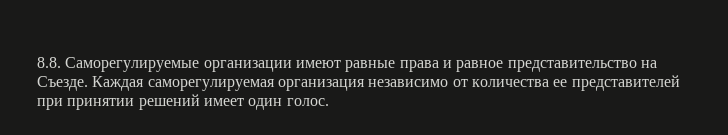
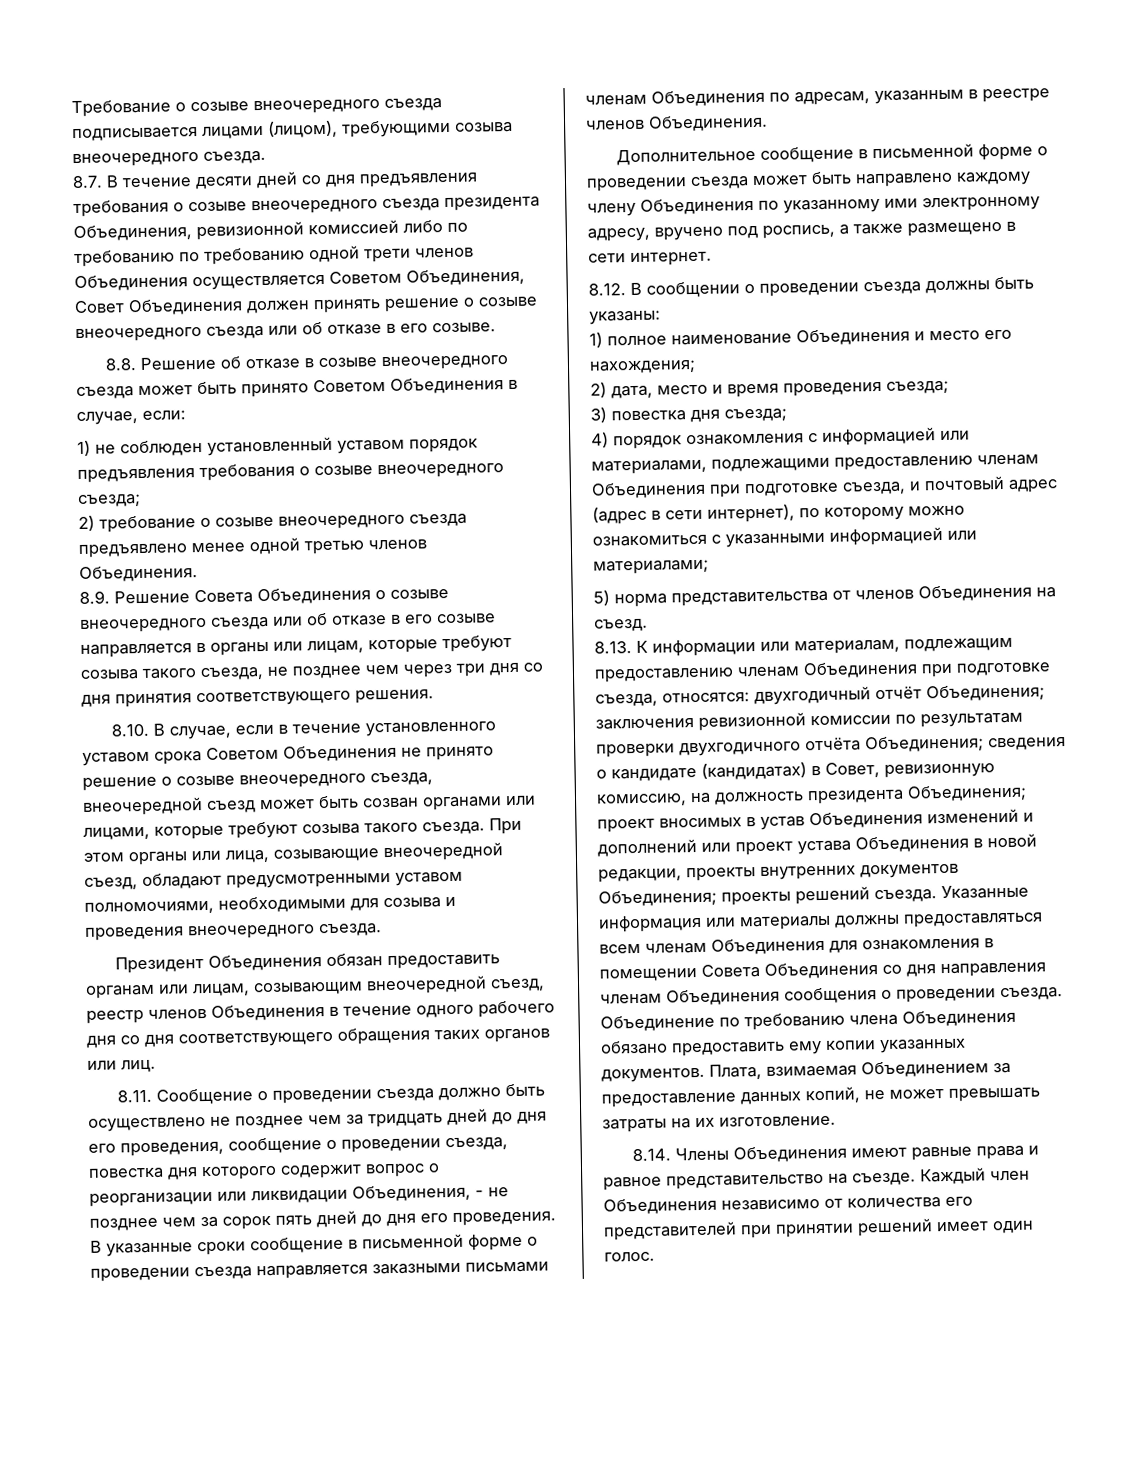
- 8.8. Саморегулируемые организации имеют равные права и равное представительство на Съезде. Каждая саморегулируемая организация независимо от количества ее представителей при принятии решений имеет один голос.
+ Требование о созыве внеочередного съезда подписывается лицами (лицом), требующими созыва внеочередного съезда.
+ 8.7. В течение десяти дней со дня предъявления требования о созыве внеочередного съезда президента Объединения, ревизионной комиссией либо по требованию по требованию одной трети членов Объединения осуществляется Советом Объединения, Совет Объединения должен принять решение о созыве внеочередного съезда или об отказе в его созыве.
+ 8.8. Решение об отказе в созыве внеочередного съезда может быть принято Советом Объединения в случае, если:
+ 1) не соблюден установленный уставом порядок предъявления требования о созыве внеочередного съезда;
+ 2) требование о созыве внеочередного съезда предъявлено менее одной третью членов Объединения.
+ 8.9. Решение Совета Объединения о созыве внеочередного съезда или об отказе в его созыве направляется в органы или лицам, которые требуют созыва такого съезда, не позднее чем через три дня со дня принятия соответствующего решения.
+ 8.10. В случае, если в течение установленного уставом срока Советом Объединения не принято решение о созыве внеочередного съезда, внеочередной съезд может быть созван органами или лицами, которые требуют созыва такого съезда. При этом органы или лица, созывающие внеочередной съезд, обладают предусмотренными уставом полномочиями, необходимыми для созыва и проведения внеочередного съезда.
+ Президент Объединения обязан предоставить органам или лицам, созывающим внеочередной съезд, реестр членов Объединения в течение одного рабочего дня со дня соответствующего обращения таких органов или лиц.
+ 8.11. Сообщение о проведении съезда должно быть осуществлено не позднее чем за тридцать дней до дня его проведения, сообщение о проведении съезда, повестка дня которого содержит вопрос о реорганизации или ликвидации Объединения, - не позднее чем за сорок пять дней до дня его проведения. В указанные сроки сообщение в письменной форме о проведении съезда направляется заказными письмами членам Объединения по адресам, указанным в реестре членов Объединения.
+ Дополнительное сообщение в письменной форме о проведении съезда может быть направлено каждому члену Объединения по указанному ими электронному адресу, вручено под роспись, а также размещено в сети интернет.
+ 8.12. В сообщении о проведении съезда должны быть указаны:
+ 1) полное наименование Объединения и место его нахождения;
+ 2) дата, место и время проведения съезда;
+ 3) повестка дня съезда;
+ 4) порядок ознакомления с информацией или материалами, подлежащими предоставлению членам Объединения при подготовке съезда, и почтовый адрес (адрес в сети интернет), по которому можно ознакомиться с указанными информацией или материалами;
+ 5) норма представительства от членов Объединения на съезд.
+ 8.13. К информации или материалам, подлежащим предоставлению членам Объединения при подготовке съезда, относятся: двухгодичный отчёт Объединения; заключения ревизионной комиссии по результатам проверки двухгодичного отчёта Объединения; сведения о кандидате (кандидатах) в Совет, ревизионную комиссию, на должность президента Объединения; проект вносимых в устав Объединения изменений и дополнений или проект устава Объединения в новой редакции, проекты внутренних документов Объединения; проекты решений съезда. Указанные информация или материалы должны предоставляться всем членам Объединения для ознакомления в помещении Совета Объединения со дня направления членам Объединения сообщения о проведении съезда. Объединение по требованию члена Объединения обязано предоставить ему копии указанных документов. Плата, взимаемая Объединением за предоставление данных копий, не может превышать затраты на их изготовление.
+ 8.14. Члены Объединения имеют равные права и равное представительство на съезде. Каждый член Объединения независимо от количества его представителей при принятии решений имеет один голос.

